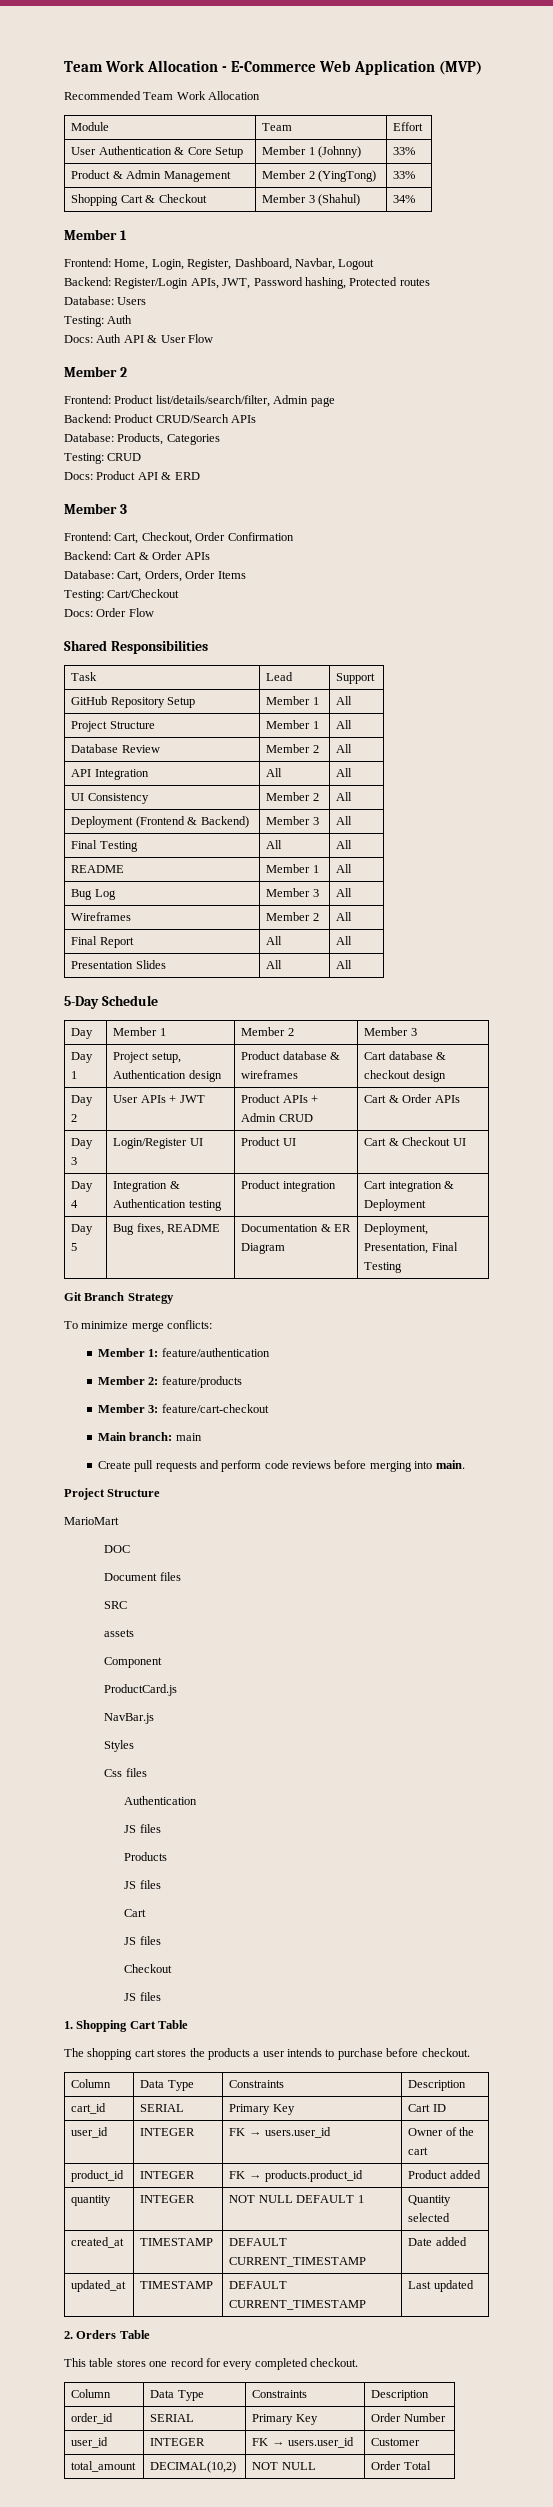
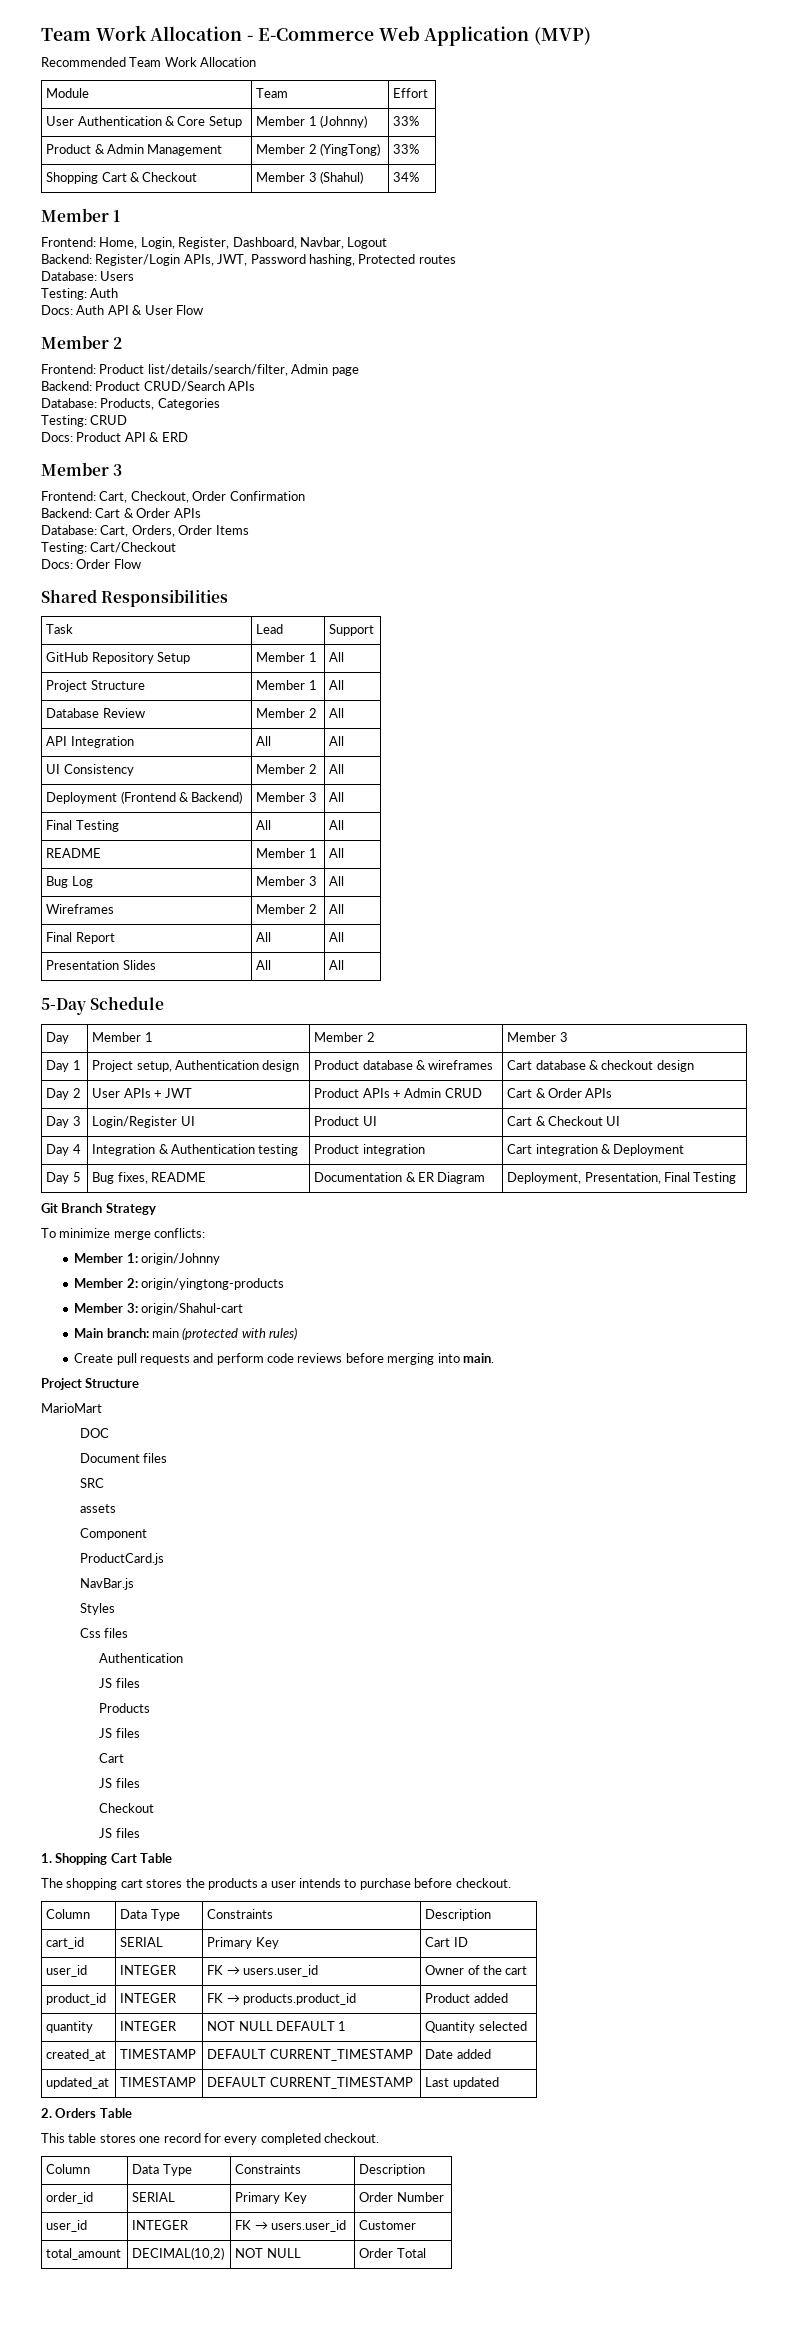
- Member 1: feature/authentication
+ Member 1: origin/Johnny
- Member 2: feature/products
+ Member 2: origin/yingtong-products
- Member 3: feature/cart-checkout
+ Member 3: origin/Shahul-cart
- Main branch: main
+ Main branch: main (protected with rules)

